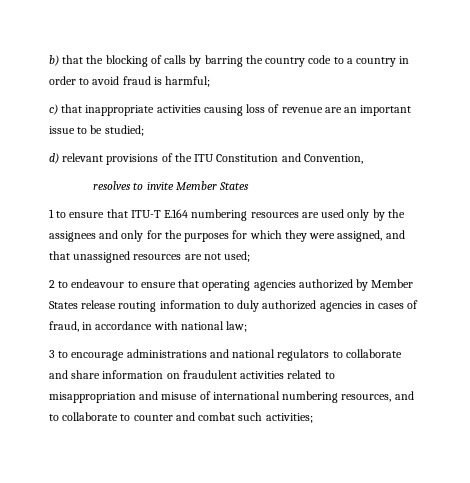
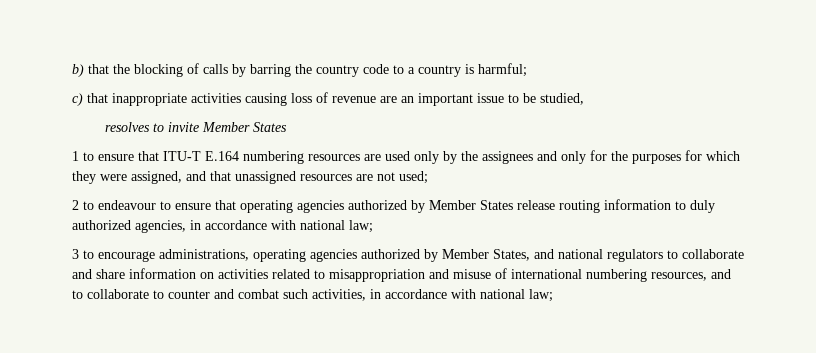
- b) that the blocking of calls by barring the country code to a country in order to avoid fraud is harmful;
+ b) that the blocking of calls by barring the country code to a country is harmful;
- c) that inappropriate activities causing loss of revenue are an important issue to be studied;
- d) relevant provisions of the ITU Constitution and Convention,
+ c) that inappropriate activities causing loss of revenue are an important issue to be studied,
- 2 to endeavour to ensure that operating agencies authorized by Member States release routing information to duly authorized agencies in cases of fraud, in accordance with national law;
+ 2 to endeavour to ensure that operating agencies authorized by Member States release routing information to duly authorized agencies, in accordance with national law;
- 3 to encourage administrations and national regulators to collaborate and share information on fraudulent activities related to misappropriation and misuse of international numbering resources, and to collaborate to counter and combat such activities;
+ 3 to encourage administrations, operating agencies authorized by Member States, and national regulators to collaborate and share information on activities related to misappropriation and misuse of international numbering resources, and to collaborate to counter and combat such activities, in accordance with national law;

